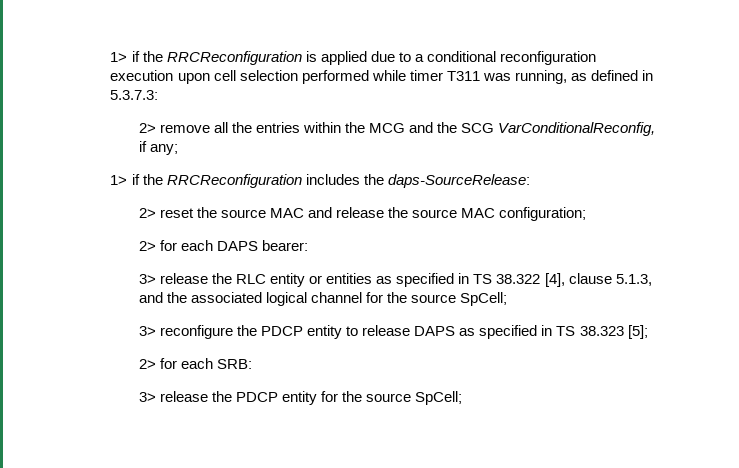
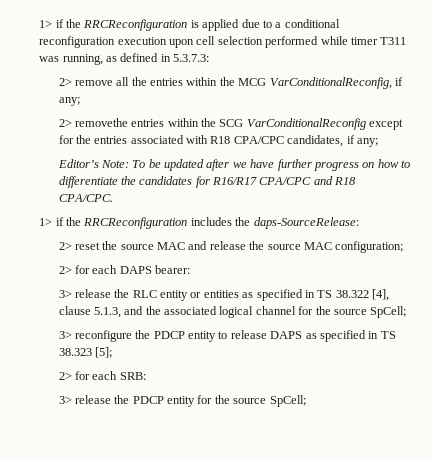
- 2> remove all the entries within the MCG and the SCG VarConditionalReconfig, if any;
+ 2> remove all the entries within the MCG VarConditionalReconfig, if any;
+ 2> removethe entries within the SCG VarConditionalReconfig except for the entries associated with R18 CPA/CPC candidates, if any;
+ Editor’s Note: To be updated after we have further progress on how to differentiate the candidates for R16/R17 CPA/CPC and R18 CPA/CPC.

